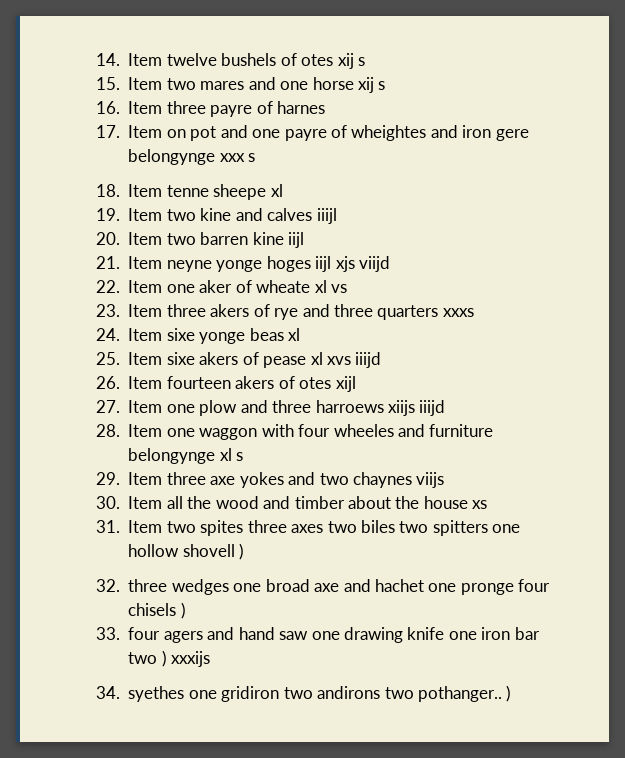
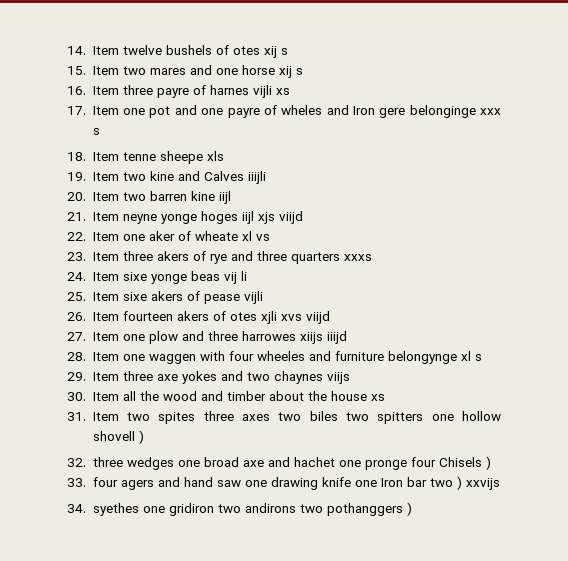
- 16. Item three payre of harnes
+ 16. Item three payre of harnes vijli xs
- 17. Item on pot and one payre of wheightes and iron gere belongynge xxx s
+ 17. Item one pot and one payre of wheles and Iron gere belonginge xxx s
- 18. Item tenne sheepe xl
+ 18. Item tenne sheepe xls
- 19. Item two kine and calves iiijl
+ 19. Item two kine and Calves iiijli
- 24. Item sixe yonge beas xl
+ 24. Item sixe yonge beas vij li
- 25. Item sixe akers of pease xl xvs iiijd
+ 25. Item sixe akers of pease vijli
- 26. Item fourteen akers of otes xijl
+ 26. Item fourteen akers of otes xjli xvs viijd
- 27. Item one plow and three harroews xiijs iiijd
+ 27. Item one plow and three harrowes xiijs iiijd
- 28. Item one waggon with four wheeles and furniture belongynge xl s
+ 28. Item one waggen with four wheeles and furniture belongynge xl s
- 32. three wedges one broad axe and hachet one pronge four chisels )
+ 32. three wedges one broad axe and hachet one pronge four Chisels )
- 33. four agers and hand saw one drawing knife one iron bar two ) xxxijs
+ 33. four agers and hand saw one drawing knife one Iron bar two ) xxvijs
- 34. syethes one gridiron two andirons two pothanger.. )
+ 34. syethes one gridiron two andirons two pothanggers )

